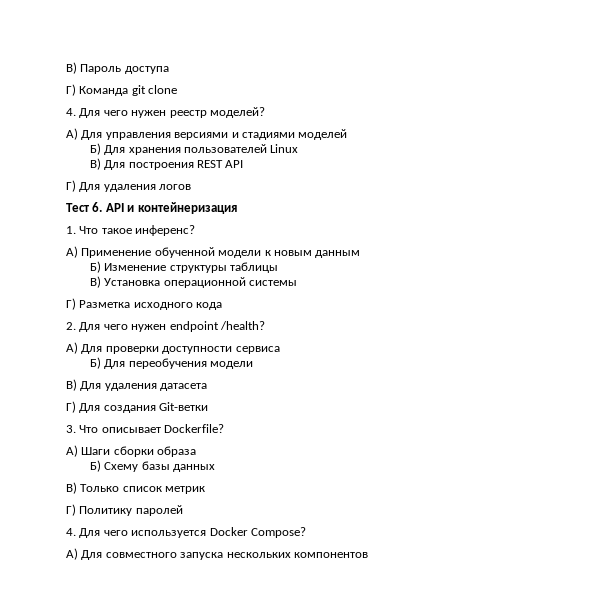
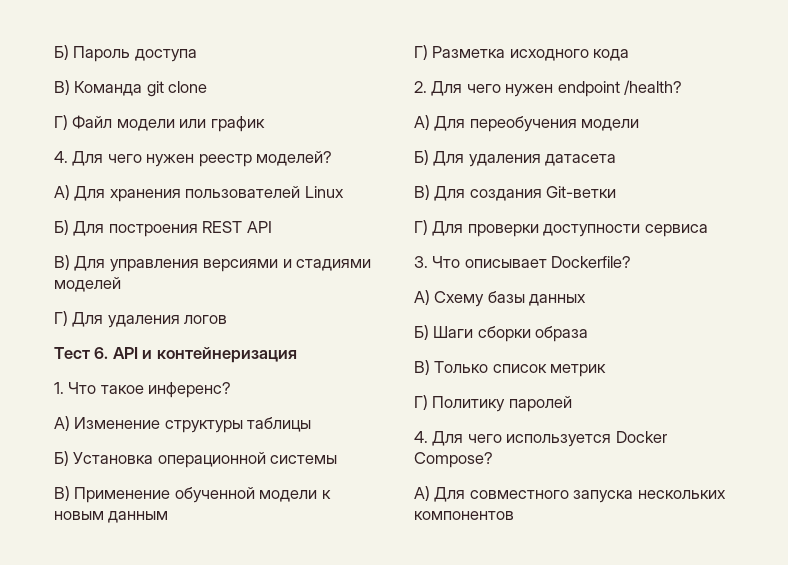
- В) Пароль доступа
+ Б) Пароль доступа
- Г) Команда git clone
+ В) Команда git clone
+ Г) Файл модели или график
- А) Для управления версиями и стадиями моделей
+ А) Для хранения пользователей Linux
+ Б) Для построения REST API
+ В) Для управления версиями и стадиями моделей
- Б) Для хранения пользователей Linux
- В) Для построения REST API
- А) Применение обученной модели к новым данным
+ А) Изменение структуры таблицы
+ Б) Установка операционной системы
+ В) Применение обученной модели к новым данным
- Б) Изменение структуры таблицы
- В) Установка операционной системы
- А) Для проверки доступности сервиса
- Б) Для переобучения модели
+ А) Для переобучения модели
- В) Для удаления датасета
+ Б) Для удаления датасета
- Г) Для создания Git-ветки
+ В) Для создания Git-ветки
+ Г) Для проверки доступности сервиса
- А) Шаги сборки образа
+ А) Схему базы данных
+ Б) Шаги сборки образа
- Б) Схему базы данных

